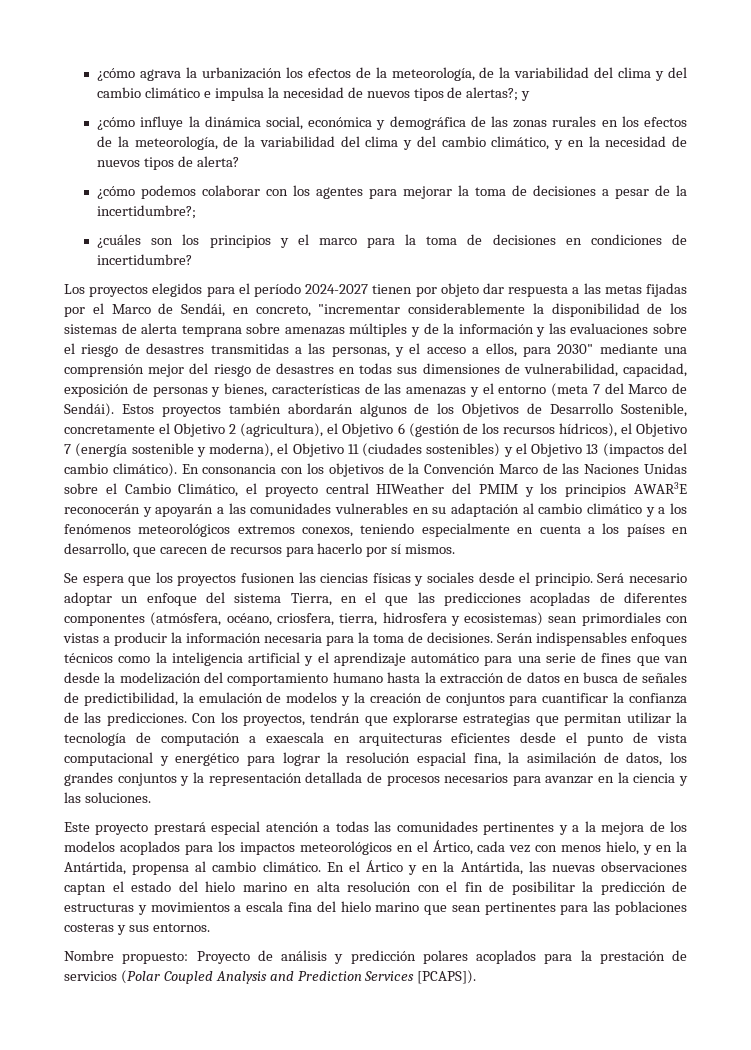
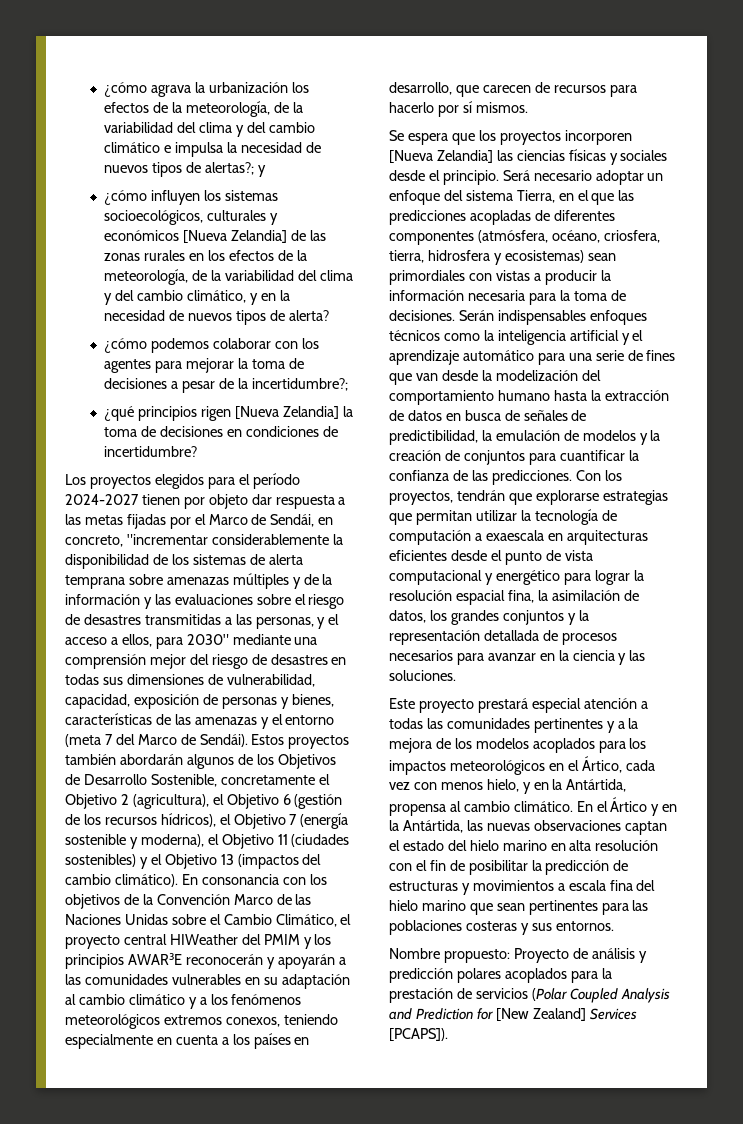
- ¿cómo influye la dinámica social, económica y demográfica de las zonas rurales en los efectos de la meteorología, de la variabilidad del clima y del cambio climático, y en la necesidad de nuevos tipos de alerta?
+ ¿cómo influyen los sistemas socioecológicos, culturales y económicos [Nueva Zelandia] de las zonas rurales en los efectos de la meteorología, de la variabilidad del clima y del cambio climático, y en la necesidad de nuevos tipos de alerta?
- ¿cuáles son los principios y el marco para la toma de decisiones en condiciones de incertidumbre?
+ ¿qué principios rigen [Nueva Zelandia] la toma de decisiones en condiciones de incertidumbre?
- Se espera que los proyectos fusionen las ciencias físicas y sociales desde el principio.
+ Se espera que los proyectos incorporen [Nueva Zelandia] las ciencias físicas y sociales desde el principio.
- Nombre propuesto: Proyecto de análisis y predicción polares acoplados para la prestación de servicios (Polar Coupled Analysis and Prediction Services [PCAPS]).
+ Nombre propuesto: Proyecto de análisis y predicción polares acoplados para la prestación de servicios (Polar Coupled Analysis and Prediction for [New Zealand] Services [PCAPS]).

